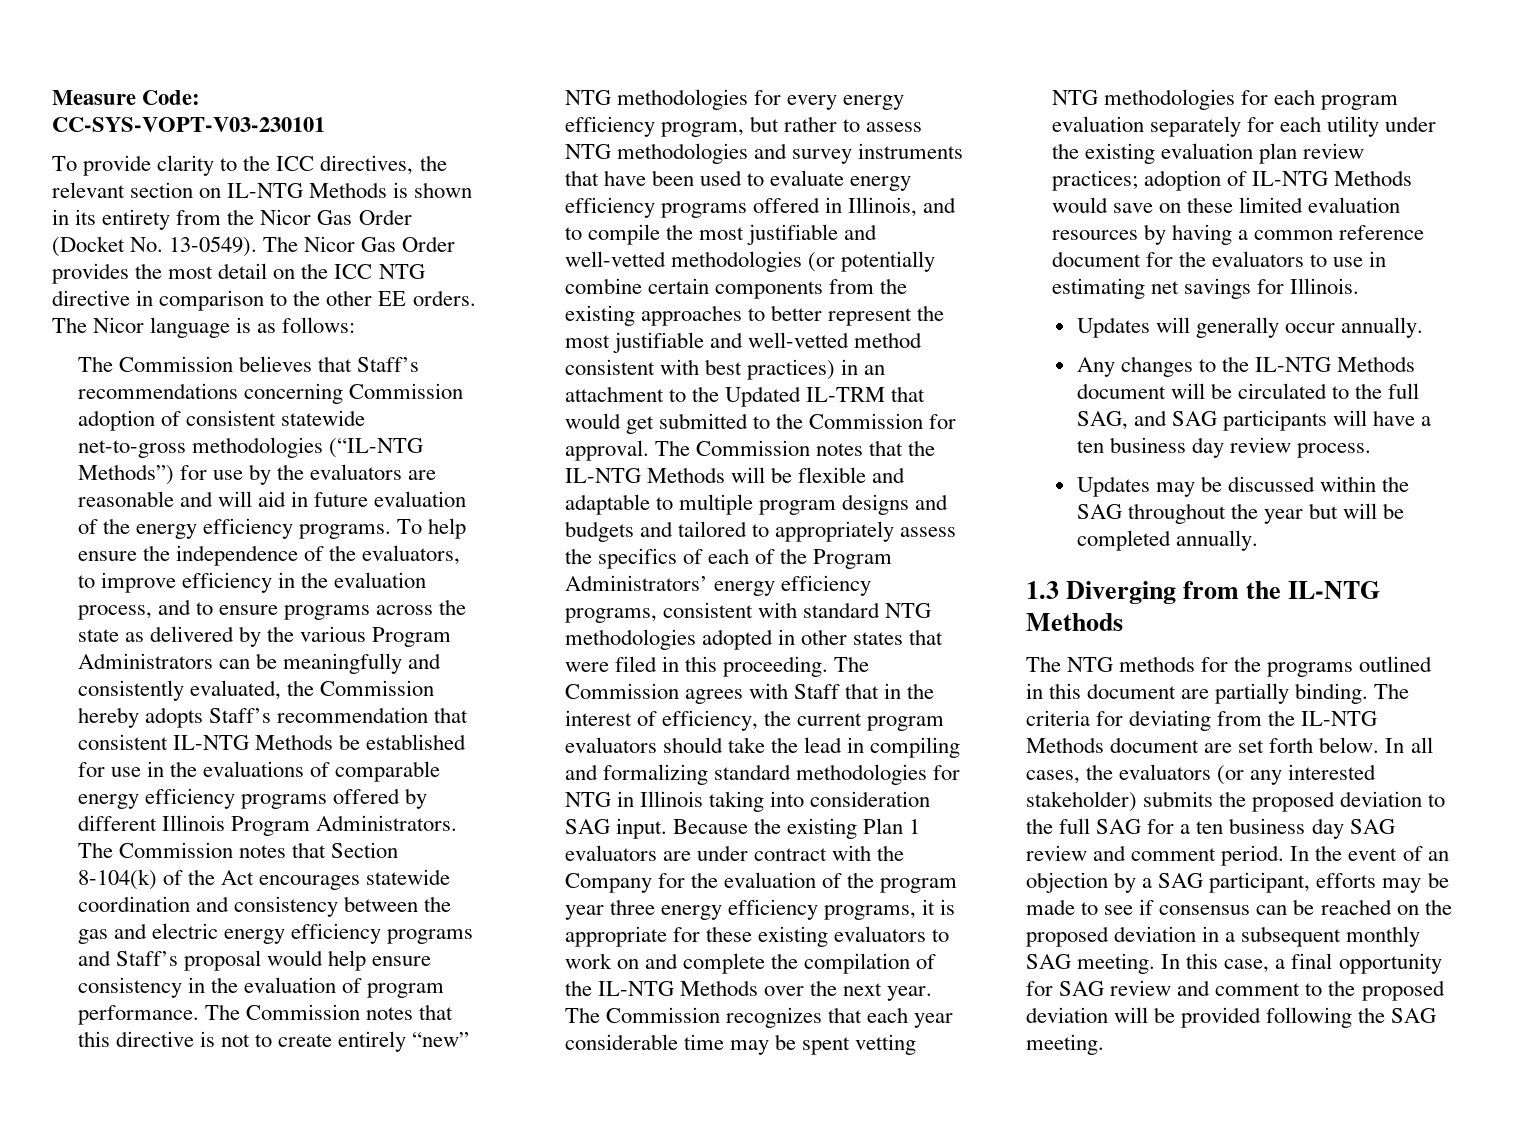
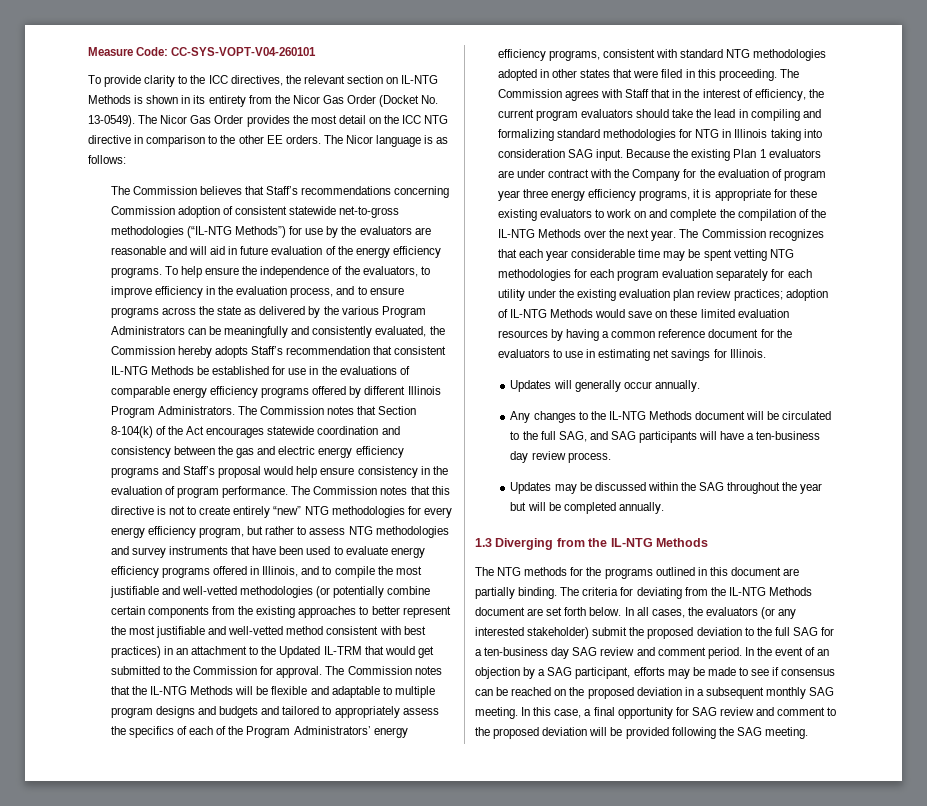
- Measure Code: CC-SYS-VOPT-V03-230101
+ Measure Code: CC-SYS-VOPT-V04-260101
- Because the existing Plan 1 evaluators are under contract with the Company for the evaluation of the program year three energy efficiency programs, it is appropriate for these existing evaluators to work on and complete the compilation of the IL-NTG Methods over the next year.
+ Because the existing Plan 1 evaluators are under contract with the Company for the evaluation of program year three energy efficiency programs, it is appropriate for these existing evaluators to work on and complete the compilation of the IL-NTG Methods over the next year.
- Any changes to the IL-NTG Methods document will be circulated to the full SAG, and SAG participants will have a ten business day review process.
+ Any changes to the IL-NTG Methods document will be circulated to the full SAG, and SAG participants will have a ten-business day review process.
- In all cases, the evaluators (or any interested stakeholder) submits the proposed deviation to the full SAG for a ten business day SAG review and comment period.
+ In all cases, the evaluators (or any interested stakeholder) submit the proposed deviation to the full SAG for a ten-business day SAG review and comment period.

